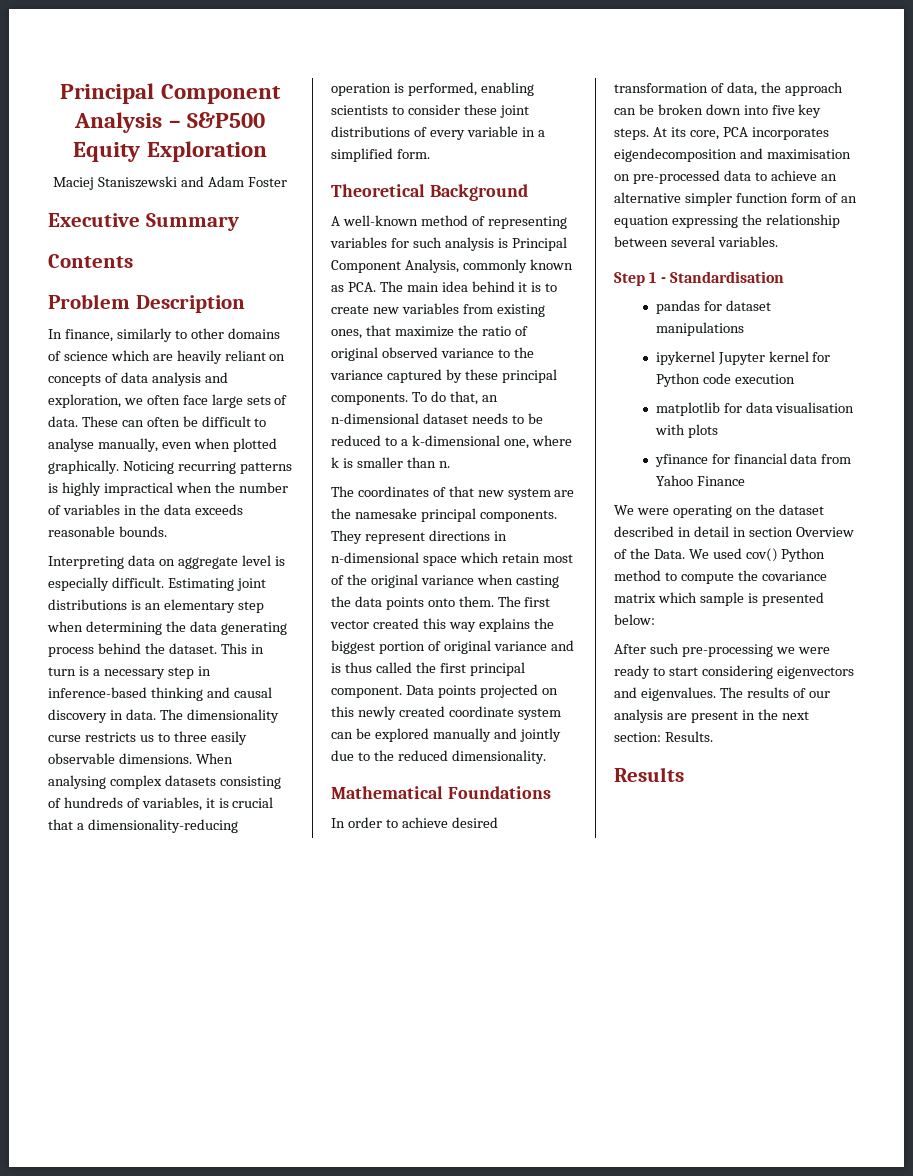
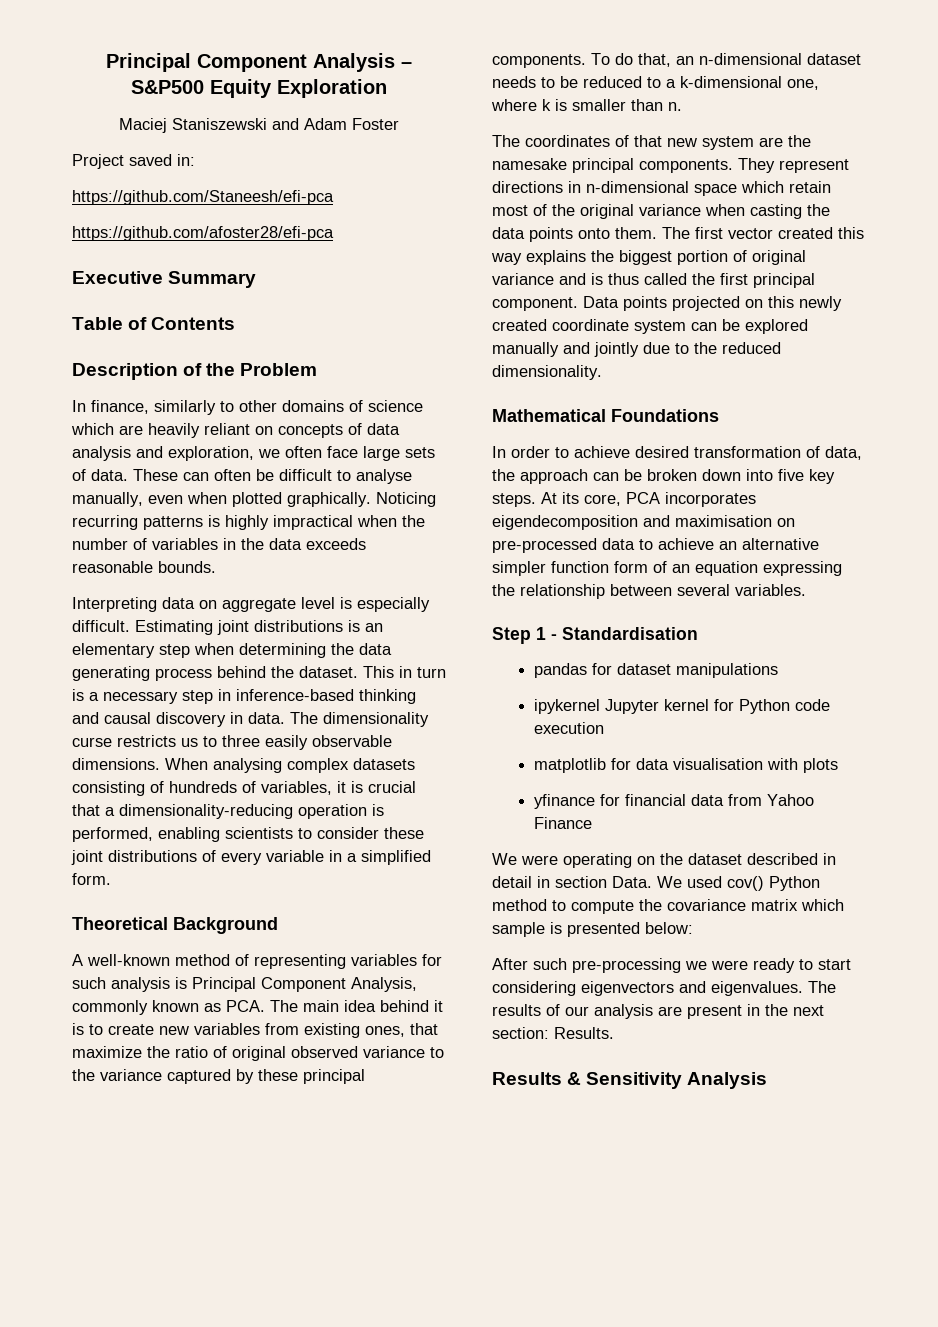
+ Project saved in:
+ https://github.com/Staneesh/efi-pca
+ https://github.com/afoster28/efi-pca
- Contents
+ Table of Contents
- Problem Description
+ Description of the Problem
- We were operating on the dataset described in detail in section Overview of the Data.
+ We were operating on the dataset described in detail in section Data.
- Results
+ Results & Sensitivity Analysis

